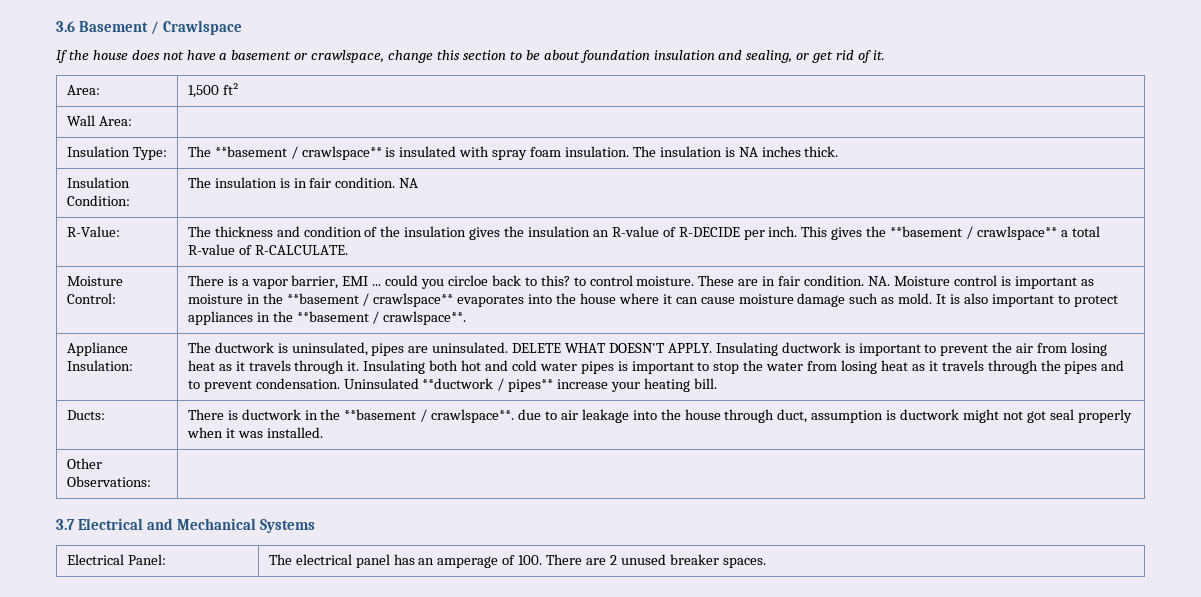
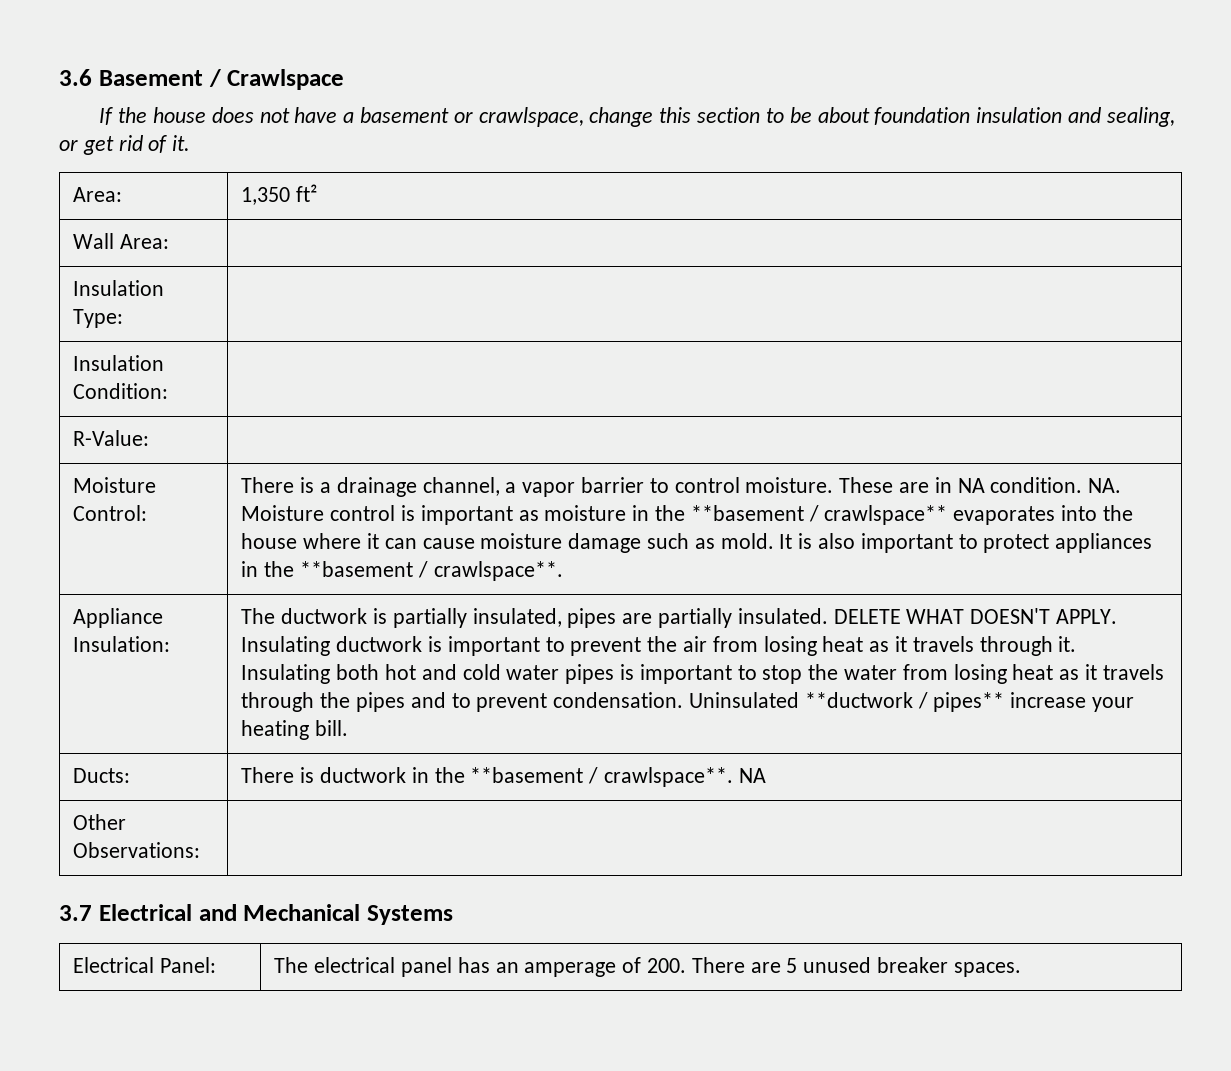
- Area: | 1,500 ft²
+ Area: | 1,350 ft²
- Insulation Type: | The **basement / crawlspace** is insulated with spray foam insulation. The insulation is NA inches thick.
- Insulation Condition: | The insulation is in fair condition. NA
- R-Value: | The thickness and condition of the insulation gives the insulation an R-value of R-DECIDE per inch. This gives the **basement / crawlspace** a total R-value of R-CALCULATE.
+ Insulation Type: |
+ Insulation Condition: |
+ R-Value: |
- There is a vapor barrier, EMI ... could you circloe back to this? to control moisture.
+ There is a drainage channel, a vapor barrier to control moisture.
- These are in fair condition.
+ These are in NA condition.
- The ductwork is uninsulated, pipes are uninsulated.
+ The ductwork is partially insulated, pipes are partially insulated.
- Ducts: | There is ductwork in the **basement / crawlspace**. due to air leakage into the house through duct, assumption is ductwork might not got seal properly when it was installed.
+ Ducts: | There is ductwork in the **basement / crawlspace**. NA
- Electrical Panel: | The electrical panel has an amperage of 100. There are 2 unused breaker spaces.
+ Electrical Panel: | The electrical panel has an amperage of 200. There are 5 unused breaker spaces.

